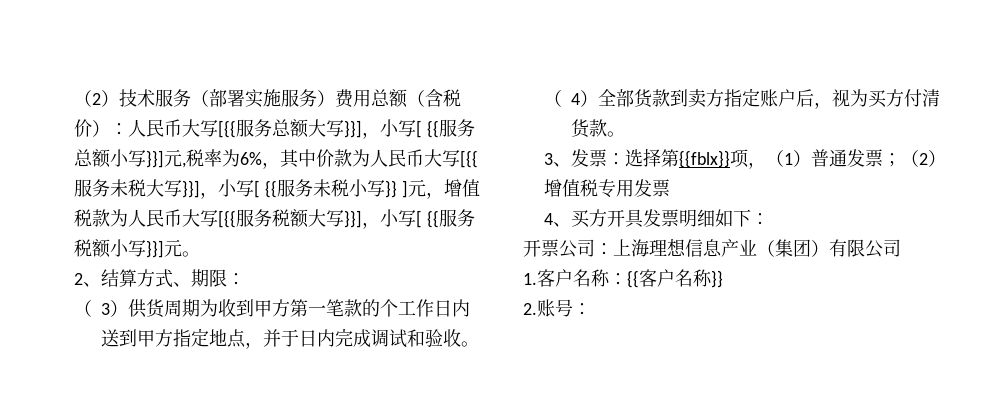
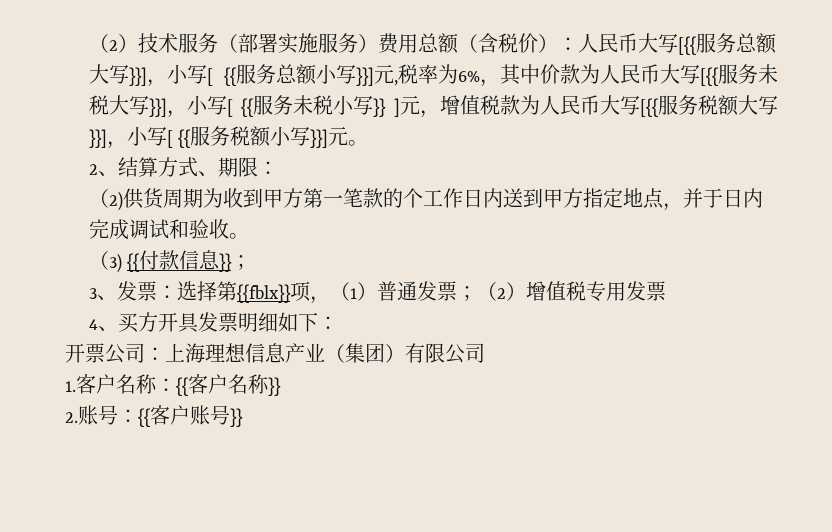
- （3）供货周期为收到甲方第一笔款的个工作日内送到甲方指定地点，并于日内完成调试和验收。
+ （2)供货周期为收到甲方第一笔款的个工作日内送到甲方指定地点，并于日内完成调试和验收。
- （4）全部货款到卖方指定账户后，视为买方付清货款。
+ （3) {{付款信息}}；
- 2.账号：
+ 2.账号：{{客户账号}}

